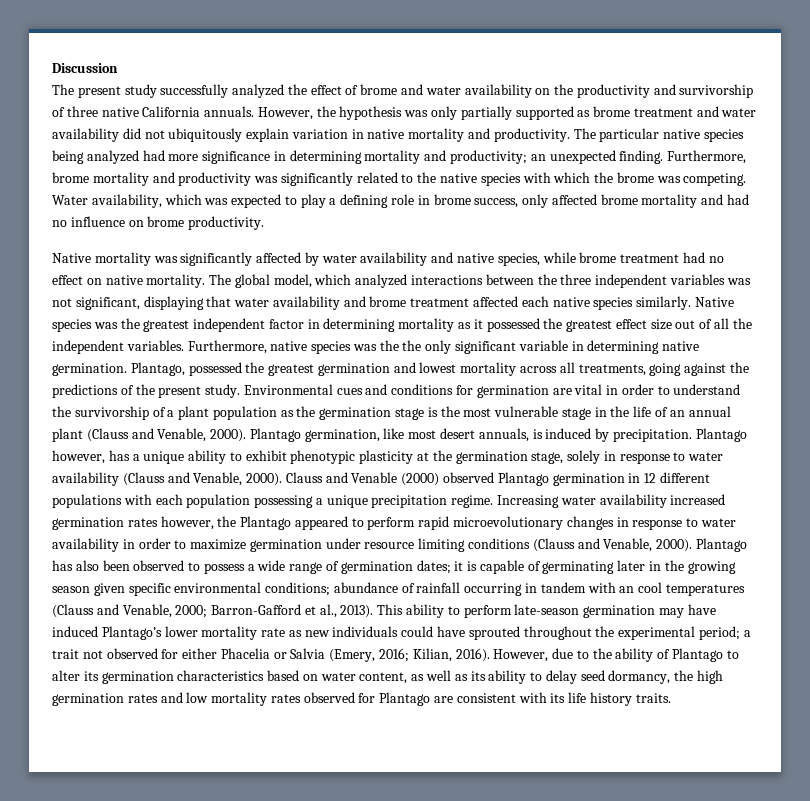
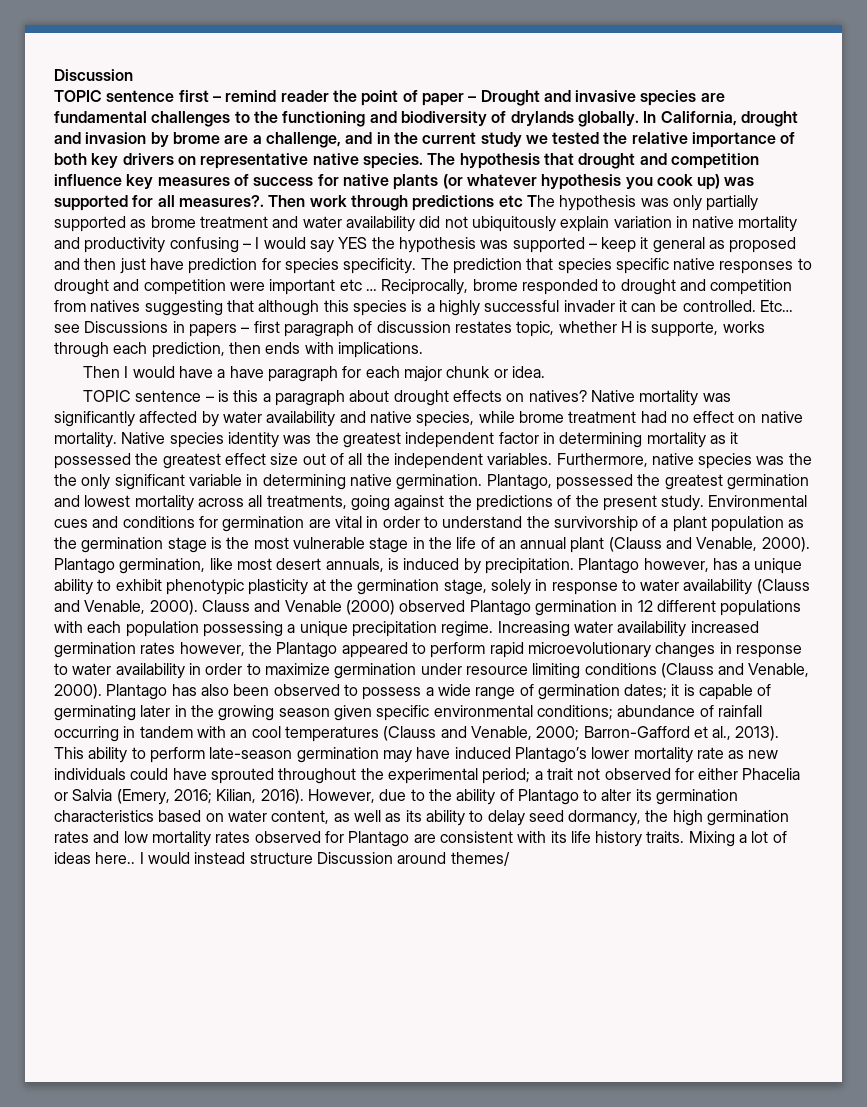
- The present study successfully analyzed the effect of brome and water availability on the productivity and survivorship of three native California annuals. However, the hypothesis was only partially supported as brome treatment and water availability did not ubiquitously explain variation in native mortality and productivity. The particular native species being analyzed had more significance in determining mortality and productivity; an unexpected finding. Furthermore, brome mortality and productivity was significantly related to the native species with which the brome was competing. Water availability, which was expected to play a defining role in brome success, only affected brome mortality and had no influence on brome productivity.
- Native mortality was significantly affected by water availability and native species, while brome treatment had no effect on native mortality.
+ TOPIC sentence first – remind reader the point of paper – Drought and invasive species are fundamental challenges to the functioning and biodiversity of drylands globally. In California, drought and invasion by brome are a challenge, and in the current study we tested the relative importance of both key drivers on representative native species. The hypothesis that drought and competition influence key measures of success for native plants (or whatever hypothesis you cook up) was supported for all measures?. Then work through predictions etc The hypothesis was only partially supported as brome treatment and water availability did not ubiquitously explain variation in native mortality and productivity confusing – I would say YES the hypothesis was supported – keep it general as proposed and then just have prediction for species specificity. The prediction that species specific native responses to drought and competition were important etc … Reciprocally, brome responded to drought and competition from natives suggesting that although this species is a highly successful invader it can be controlled. Etc… see Discussions in papers – first paragraph of discussion restates topic, whether H is supporte, works through each prediction, then ends with implications.
+ Then I would have a have paragraph for each major chunk or idea.
+ TOPIC sentence – is this a paragraph about drought effects on natives? Native mortality was significantly affected by water availability and native species, while brome treatment had no effect on native mortality.
- The global model, which analyzed interactions between the three independent variables was not significant, displaying that water availability and brome treatment affected each native species similarly.
- Native species was the greatest independent factor in determining mortality as it possessed the greatest effect size out of all the independent variables.
+ Native species identity was the greatest independent factor in determining mortality as it possessed the greatest effect size out of all the independent variables.
+ Mixing a lot of ideas here.. I would instead structure Discussion around themes/

